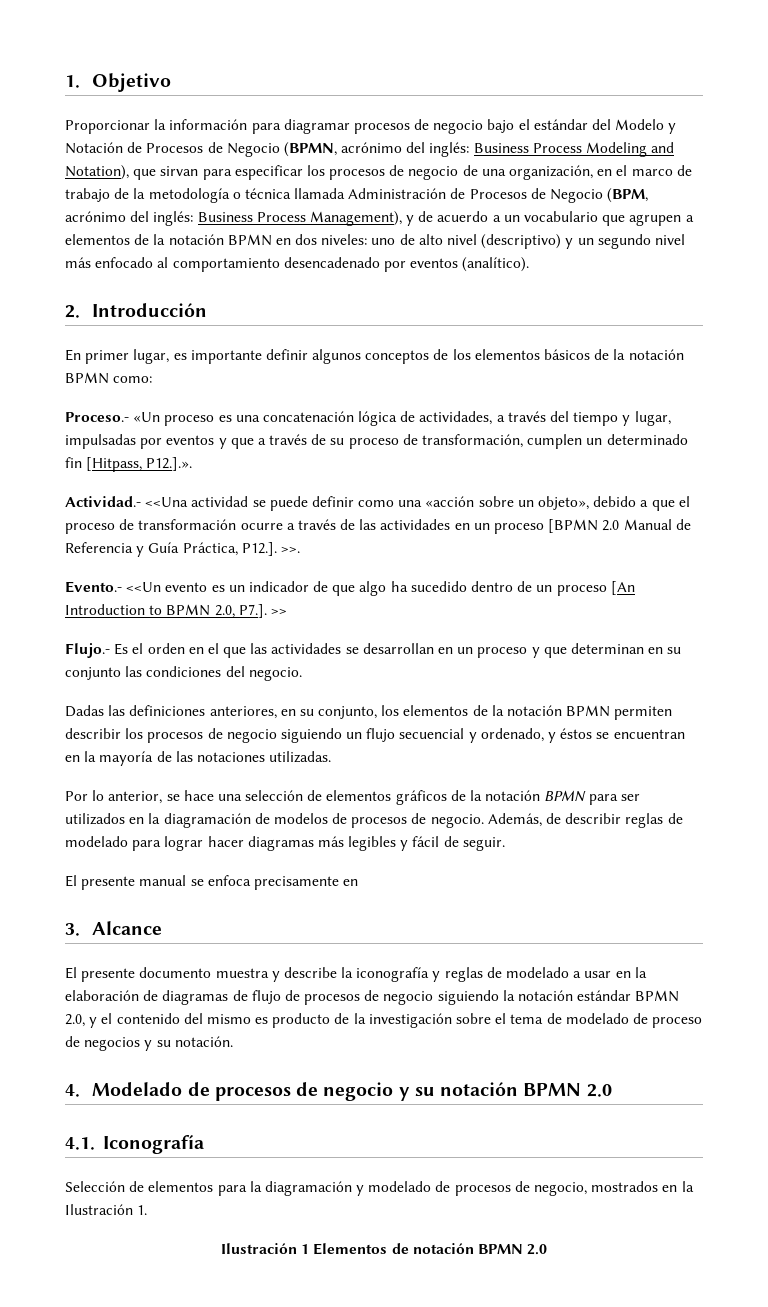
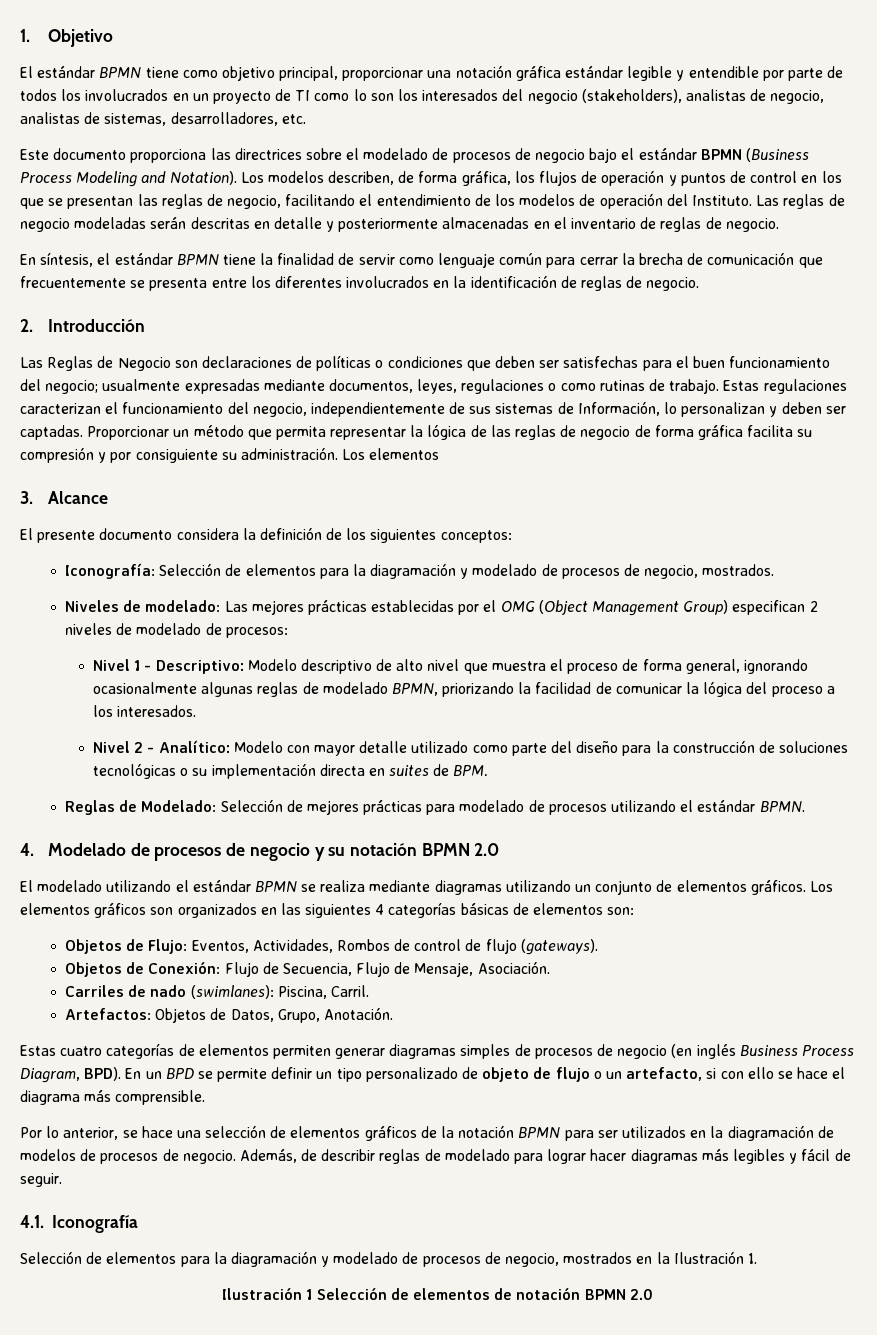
- Proporcionar la información para diagramar procesos de negocio bajo el estándar del Modelo y Notación de Procesos de Negocio (BPMN, acrónimo del inglés: Business Process Modeling and Notation), que sirvan para especificar los procesos de negocio de una organización, en el marco de trabajo de la metodología o técnica llamada Administración de Procesos de Negocio (BPM, acrónimo del inglés: Business Process Management), y de acuerdo a un vocabulario que agrupen a elementos de la notación BPMN en dos niveles: uno de alto nivel (descriptivo) y un segundo nivel más enfocado al comportamiento desencadenado por eventos (analítico).
+ El estándar BPMN tiene como objetivo principal, proporcionar una notación gráfica estándar legible y entendible por parte de todos los involucrados en un proyecto de TI como lo son los interesados del negocio (stakeholders), analistas de negocio, analistas de sistemas, desarrolladores, etc.
+ Este documento proporciona las directrices sobre el modelado de procesos de negocio bajo el estándar BPMN (Business Process Modeling and Notation). Los modelos describen, de forma gráfica, los flujos de operación y puntos de control en los que se presentan las reglas de negocio, facilitando el entendimiento de los modelos de operación del Instituto. Las reglas de negocio modeladas serán descritas en detalle y posteriormente almacenadas en el inventario de reglas de negocio.
+ En síntesis, el estándar BPMN tiene la finalidad de servir como lenguaje común para cerrar la brecha de comunicación que frecuentemente se presenta entre los diferentes involucrados en la identificación de reglas de negocio.
  2. Introducción
- En primer lugar, es importante definir algunos conceptos de los elementos básicos de la notación BPMN como:
- Proceso.- «Un proceso es una concatenación lógica de actividades, a través del tiempo y lugar, impulsadas por eventos y que a través de su proceso de transformación, cumplen un determinado fin [Hitpass, P12.].».
- Actividad.- <<Una actividad se puede definir como una «acción sobre un objeto», debido a que el proceso de transformación ocurre a través de las actividades en un proceso [BPMN 2.0 Manual de Referencia y Guía Práctica, P12.]. >>.
- Evento.- <<Un evento es un indicador de que algo ha sucedido dentro de un proceso [An Introduction to BPMN 2.0, P7.]. >>
- Flujo.- Es el orden en el que las actividades se desarrollan en un proceso y que determinan en su conjunto las condiciones del negocio.
- Dadas las definiciones anteriores, en su conjunto, los elementos de la notación BPMN permiten describir los procesos de negocio siguiendo un flujo secuencial y ordenado, y éstos se encuentran en la mayoría de las notaciones utilizadas.
+ Las Reglas de Negocio son declaraciones de políticas o condiciones que deben ser satisfechas para el buen funcionamiento del negocio; usualmente expresadas mediante documentos, leyes, regulaciones o como rutinas de trabajo. Estas regulaciones caracterizan el funcionamiento del negocio, independientemente de sus sistemas de Información, lo personalizan y deben ser captadas. Proporcionar un método que permita representar la lógica de las reglas de negocio de forma gráfica facilita su compresión y por consiguiente su administración. Los elementos
+ 3. Alcance
+ El presente documento considera la definición de los siguientes conceptos:
+ Iconografía: Selección de elementos para la diagramación y modelado de procesos de negocio, mostrados.
+ Niveles de modelado: Las mejores prácticas establecidas por el OMG (Object Management Group) especifican 2 niveles de modelado de procesos:
+ Nivel 1 - Descriptivo: Modelo descriptivo de alto nivel que muestra el proceso de forma general, ignorando ocasionalmente algunas reglas de modelado BPMN, priorizando la facilidad de comunicar la lógica del proceso a los interesados.
+ Nivel 2 - Analítico: Modelo con mayor detalle utilizado como parte del diseño para la construcción de soluciones tecnológicas o su implementación directa en suites de BPM.
+ Reglas de Modelado: Selección de mejores prácticas para modelado de procesos utilizando el estándar BPMN.
+ 4. Modelado de procesos de negocio y su notación BPMN 2.0
+ El modelado utilizando el estándar BPMN se realiza mediante diagramas utilizando un conjunto de elementos gráficos. Los elementos gráficos son organizados en las siguientes 4 categorías básicas de elementos son:
+ Objetos de Flujo: Eventos, Actividades, Rombos de control de flujo (gateways).
+ Objetos de Conexión: Flujo de Secuencia, Flujo de Mensaje, Asociación.
+ Carriles de nado (swimlanes): Piscina, Carril.
+ Artefactos: Objetos de Datos, Grupo, Anotación.
+ Estas cuatro categorías de elementos permiten generar diagramas simples de procesos de negocio (en inglés Business Process Diagram, BPD). En un BPD se permite definir un tipo personalizado de objeto de flujo o un artefacto, si con ello se hace el diagrama más comprensible.
- El presente manual se enfoca precisamente en
- 3. Alcance
- El presente documento muestra y describe la iconografía y reglas de modelado a usar en la elaboración de diagramas de flujo de procesos de negocio siguiendo la notación estándar BPMN 2.0, y el contenido del mismo es producto de la investigación sobre el tema de modelado de proceso de negocios y su notación.
- 4. Modelado de procesos de negocio y su notación BPMN 2.0
- Ilustración 1 Elementos de notación BPMN 2.0
+ Ilustración 1 Selección de elementos de notación BPMN 2.0

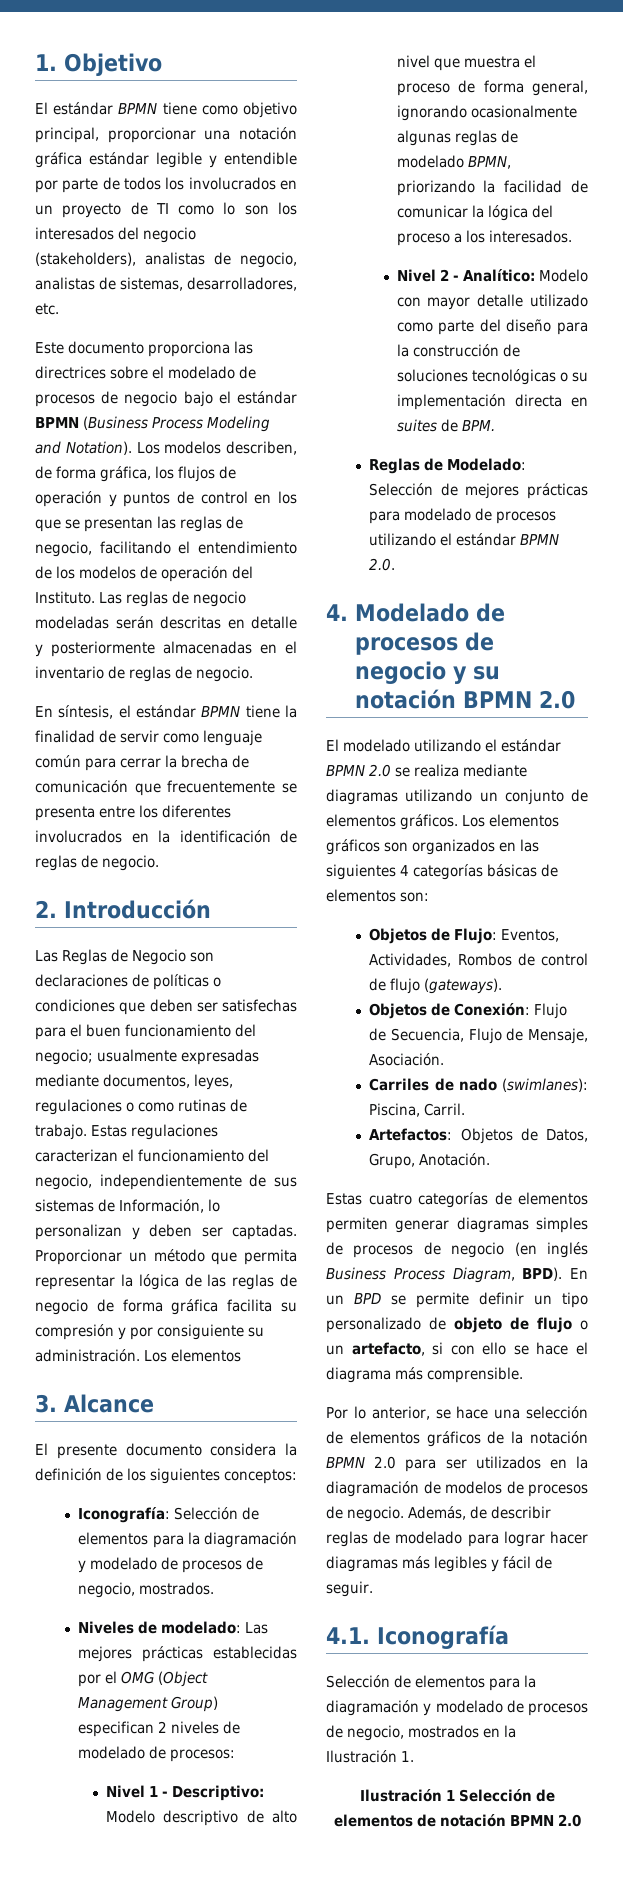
- Reglas de Modelado: Selección de mejores prácticas para modelado de procesos utilizando el estándar BPMN.
+ Reglas de Modelado: Selección de mejores prácticas para modelado de procesos utilizando el estándar BPMN 2.0.
- El modelado utilizando el estándar BPMN se realiza mediante diagramas utilizando un conjunto de elementos gráficos.
+ El modelado utilizando el estándar BPMN 2.0 se realiza mediante diagramas utilizando un conjunto de elementos gráficos.
- Por lo anterior, se hace una selección de elementos gráficos de la notación BPMN para ser utilizados en la diagramación de modelos de procesos de negocio.
+ Por lo anterior, se hace una selección de elementos gráficos de la notación BPMN 2.0 para ser utilizados en la diagramación de modelos de procesos de negocio.

